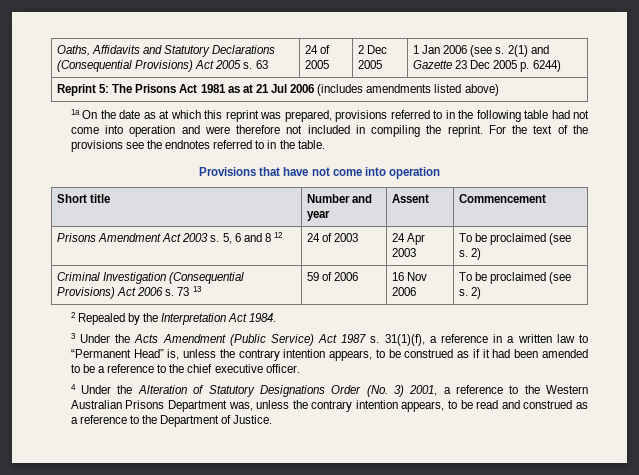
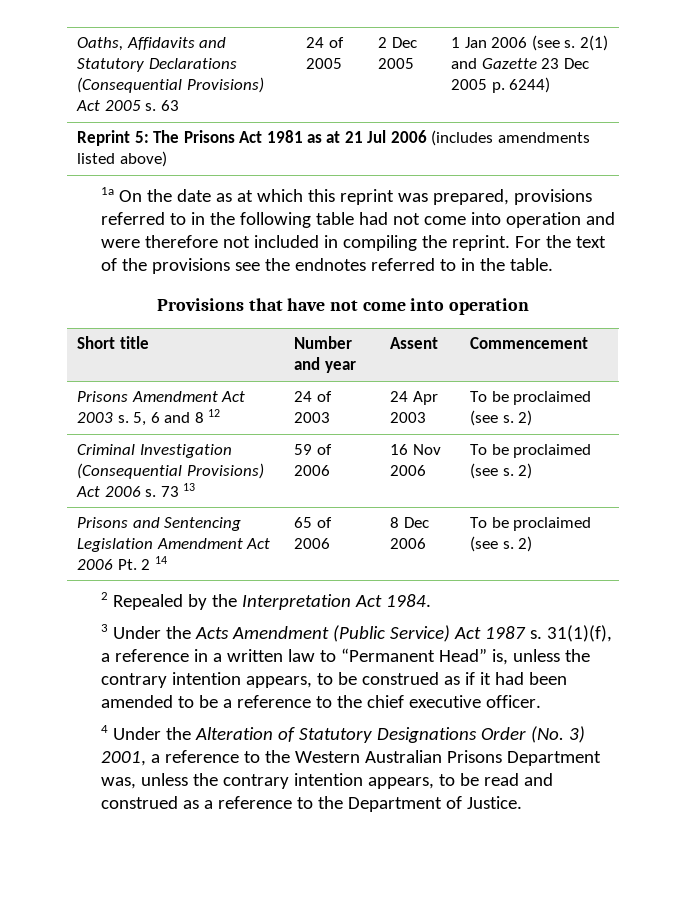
+ Prisons and Sentencing Legislation Amendment Act 2006 Pt. 2 14 | 65 of 2006 | 8 Dec 2006 | To be proclaimed (see s. 2)

